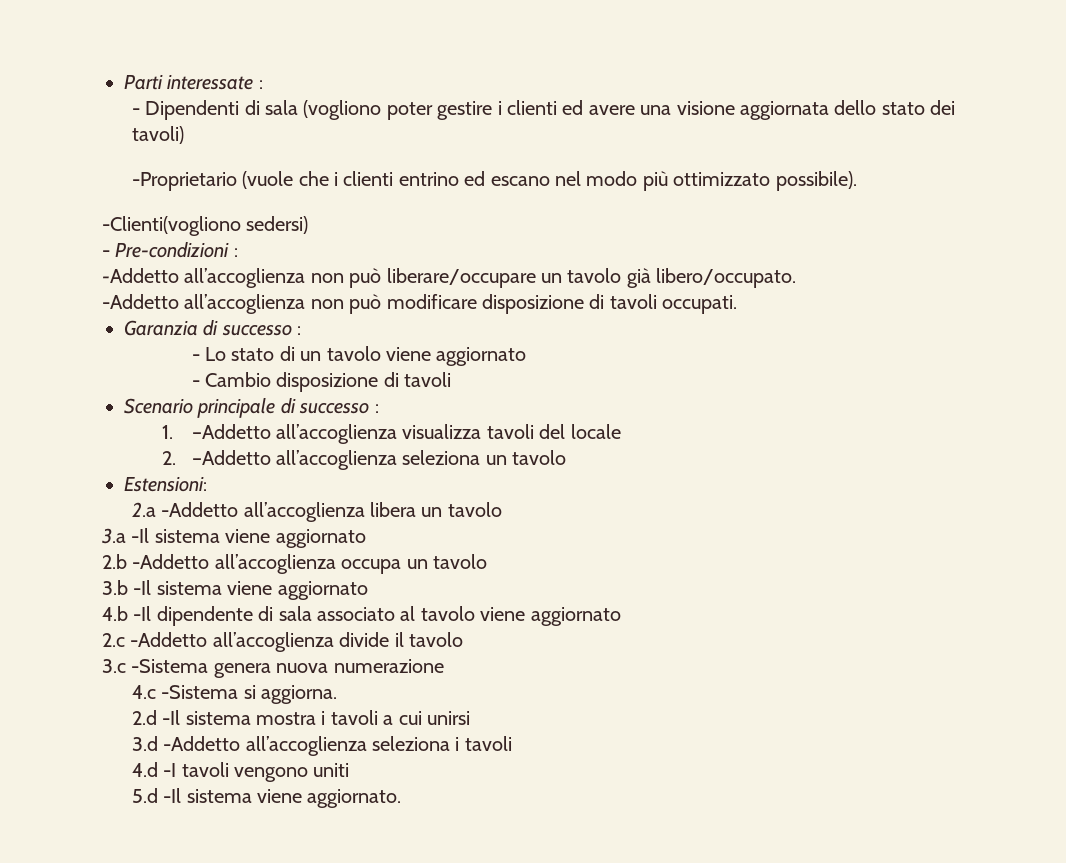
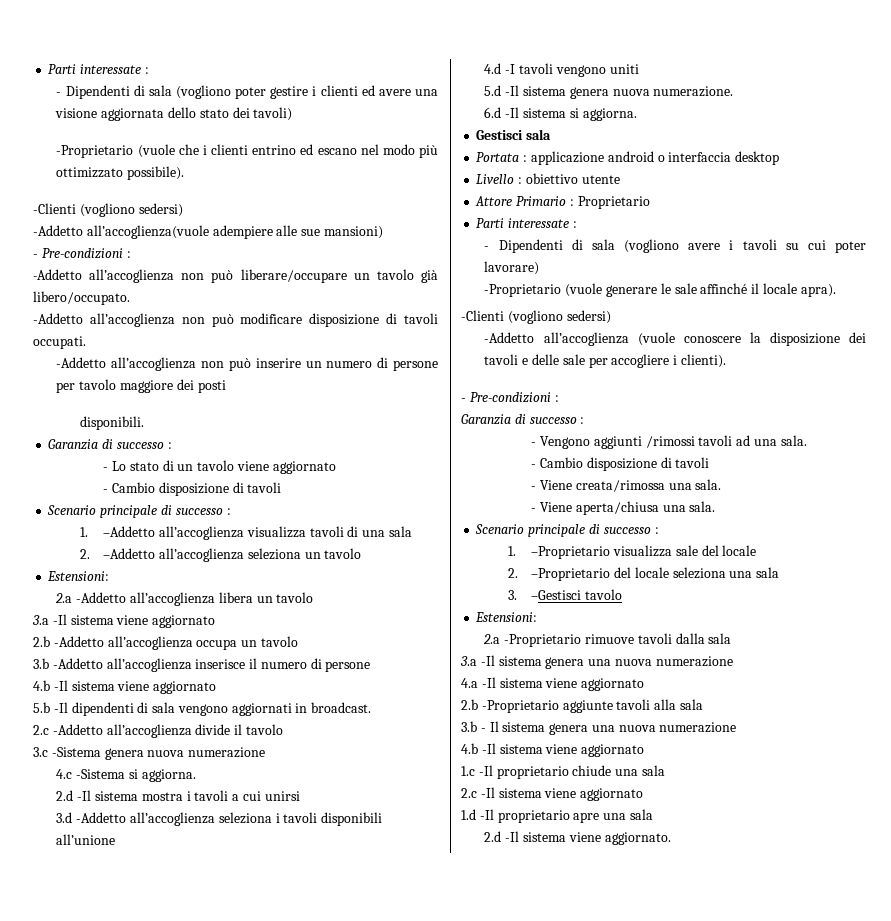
  -Proprietario (vuole che i clienti entrino ed escano nel modo più ottimizzato possibile).
- -Clienti(vogliono sedersi)
+ -Clienti (vogliono sedersi)
+ -Addetto all’accoglienza(vuole adempiere alle sue mansioni)
+ -Addetto all’accoglienza non può inserire un numero di persone per tavolo maggiore dei posti
+ disponibili.
- 1. –Addetto all’accoglienza visualizza tavoli del locale
+ 1. –Addetto all’accoglienza visualizza tavoli di una sala
- 3.b -Il sistema viene aggiornato
- 4.b -Il dipendente di sala associato al tavolo viene aggiornato
+ 3.b -Addetto all’accoglienza inserisce il numero di persone
+ 4.b -Il sistema viene aggiornato
+ 5.b -Il dipendenti di sala vengono aggiornati in broadcast.
- 3.d -Addetto all’accoglienza seleziona i tavoli
+ 3.d -Addetto all’accoglienza seleziona i tavoli disponibili all’unione
- 5.d -Il sistema viene aggiornato.
+ 5.d -Il sistema genera nuova numerazione.
+ 6.d -Il sistema si aggiorna.
+ Gestisci sala
+ Portata : applicazione android o interfaccia desktop
+ Livello : obiettivo utente
+ Attore Primario : Proprietario
+ Parti interessate :
+ - Dipendenti di sala (vogliono avere i tavoli su cui poter lavorare)
+ -Proprietario (vuole generare le sale affinché il locale apra).
+ -Clienti (vogliono sedersi)
+ -Addetto all’accoglienza (vuole conoscere la disposizione dei tavoli e delle sale per accogliere i clienti).
+ - Pre-condizioni :
+ Garanzia di successo :
+ - Vengono aggiunti /rimossi tavoli ad una sala.
+ - Cambio disposizione di tavoli
+ - Viene creata/rimossa una sala.
+ - Viene aperta/chiusa una sala.
+ Scenario principale di successo :
+ 1. –Proprietario visualizza sale del locale
+ 2. –Proprietario del locale seleziona una sala
+ 3. –Gestisci tavolo
+ Estensioni:
+ 2.a -Proprietario rimuove tavoli dalla sala
+ 3.a -Il sistema genera una nuova numerazione
+ 4.a -Il sistema viene aggiornato
+ 2.b -Proprietario aggiunte tavoli alla sala
+ 3.b - Il sistema genera una nuova numerazione
+ 4.b -Il sistema viene aggiornato
+ 1.c -Il proprietario chiude una sala
+ 2.c -Il sistema viene aggiornato
+ 1.d -Il proprietario apre una sala
+ 2.d -Il sistema viene aggiornato.

